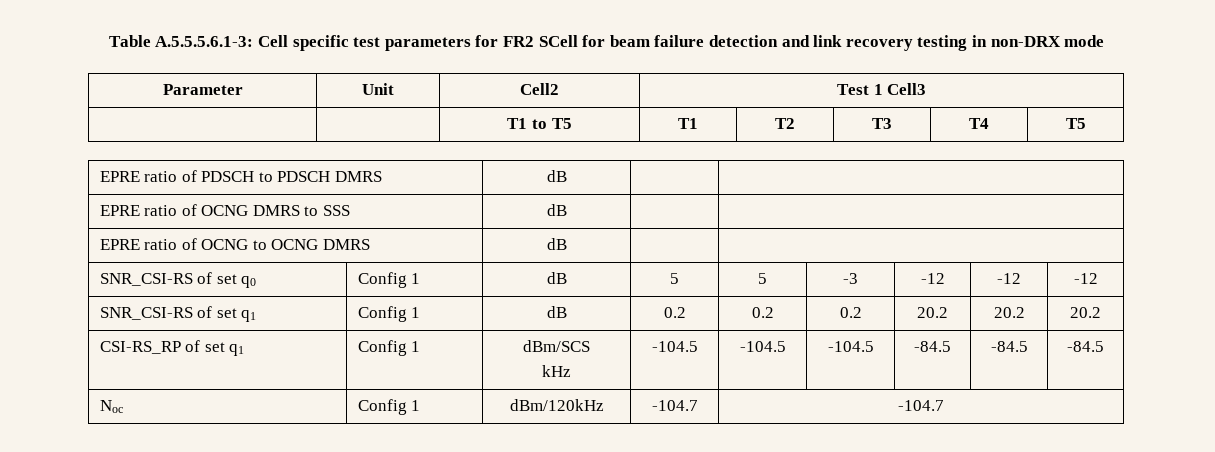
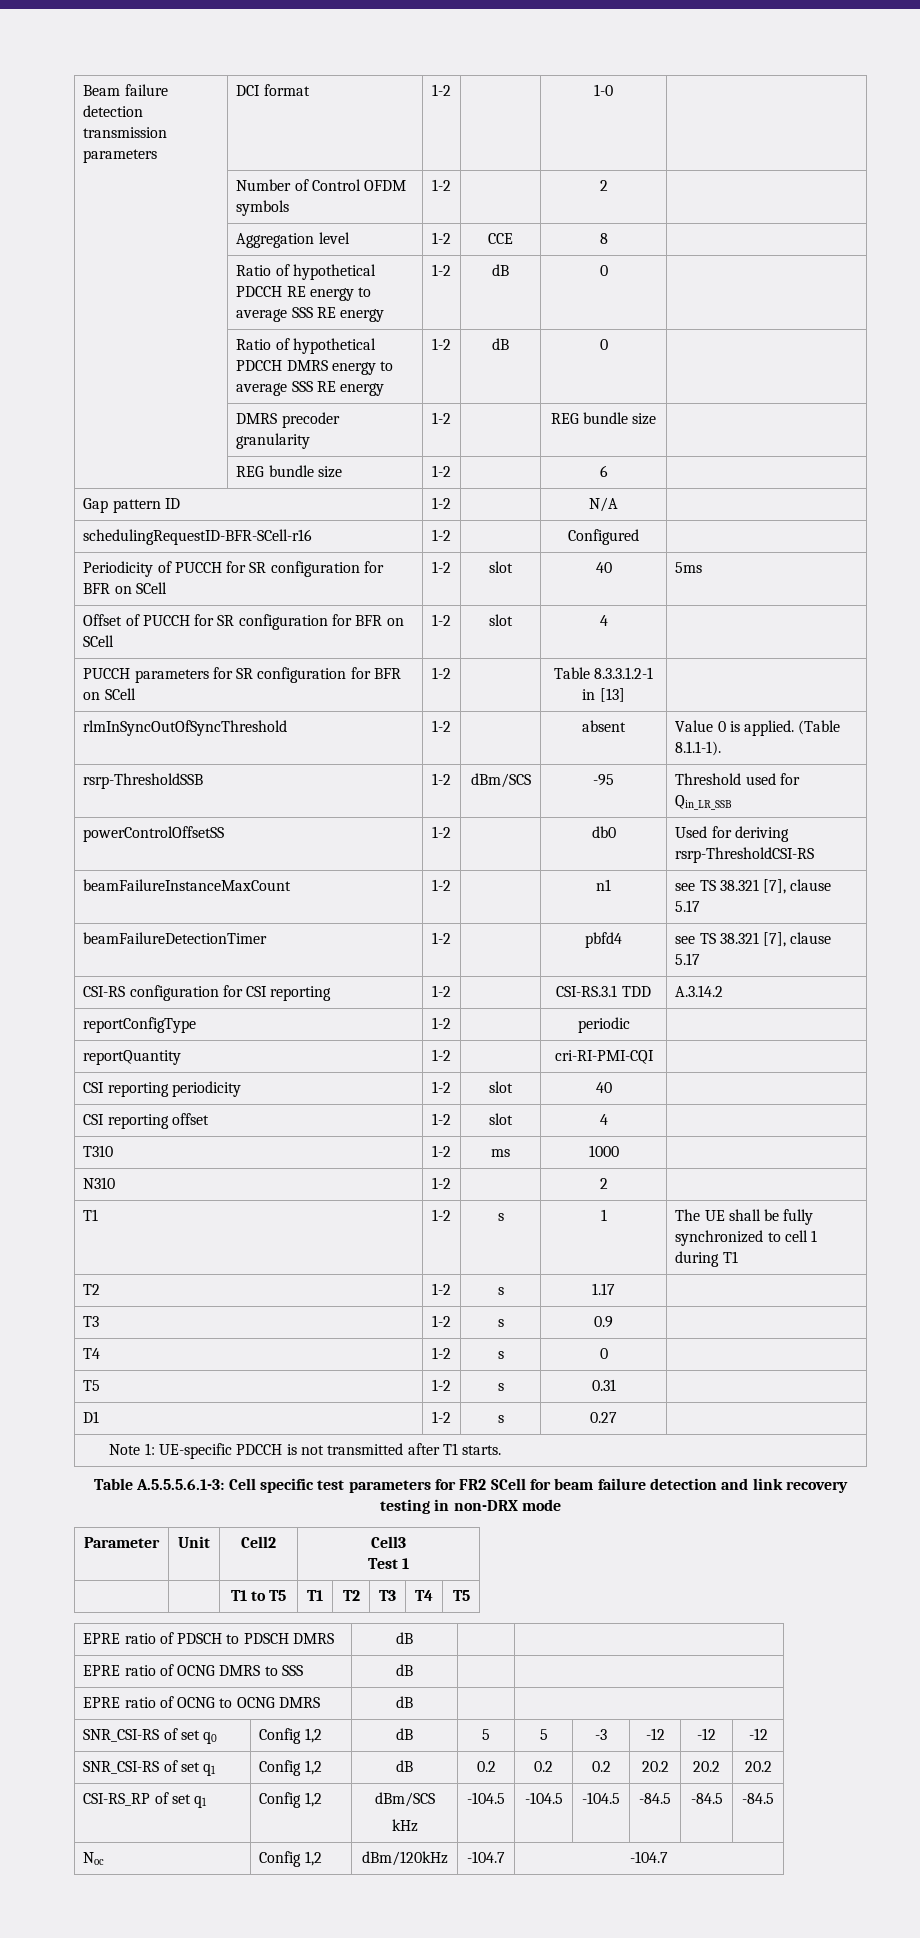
+ Beam failure detection transmission parameters | DCI format | 1-2 | | 1-0 |
+ | Number of Control OFDM symbols | 1-2 | | 2 |
+ | Aggregation level | 1-2 | CCE | 8 |
+ | Ratio of hypothetical PDCCH RE energy to average SSS RE energy | 1-2 | dB | 0 |
+ | Ratio of hypothetical PDCCH DMRS energy to average SSS RE energy | 1-2 | dB | 0 |
+ | DMRS precoder granularity | 1-2 | | REG bundle size |
+ | REG bundle size | 1-2 | | 6 |
+ Gap pattern ID | 1-2 | | N/A |
+ schedulingRequestID-BFR-SCell-r16 | 1-2 | | Configured |
+ Periodicity of PUCCH for SR configuration for BFR on SCell | 1-2 | slot | 40 | 5ms
+ Offset of PUCCH for SR configuration for BFR on SCell | 1-2 | slot | 4 |
+ PUCCH parameters for SR configuration for BFR on SCell | 1-2 | | Table 8.3.3.1.2-1 in [13] |
+ rlmInSyncOutOfSyncThreshold | 1-2 | | absent | Value 0 is applied. (Table 8.1.1-1).
+ rsrp-ThresholdSSB | 1-2 | dBm/SCS | -95 | Threshold used for Qin_LR_SSB
+ powerControlOffsetSS | 1-2 | | db0 | Used for deriving rsrp-ThresholdCSI-RS
+ beamFailureInstanceMaxCount | 1-2 | | n1 | see TS 38.321 [7], clause 5.17
+ beamFailureDetectionTimer | 1-2 | | pbfd4 | see TS 38.321 [7], clause 5.17
+ CSI-RS configuration for CSI reporting | 1-2 | | CSI-RS.3.1 TDD | A.3.14.2
+ reportConfigType | 1-2 | | periodic |
+ reportQuantity | 1-2 | | cri-RI-PMI-CQI |
+ CSI reporting periodicity | 1-2 | slot | 40 |
+ CSI reporting offset | 1-2 | slot | 4 |
+ T310 | 1-2 | ms | 1000 |
+ N310 | 1-2 | | 2 |
+ T1 | 1-2 | s | 1 | The UE shall be fully synchronized to cell 1 during T1
+ T2 | 1-2 | s | 1.17 |
+ T3 | 1-2 | s | 0.9 |
+ T4 | 1-2 | s | 0 |
+ T5 | 1-2 | s | 0.31 |
+ D1 | 1-2 | s | 0.27 |
+ Note 1: UE-specific PDCCH is not transmitted after T1 starts.
- Parameter | Unit | Cell2 | Test 1 Cell3
+ Parameter | Unit | Cell2 | Cell3
+ Test 1
- SNR_CSI-RS of set q0 | Config 1 | dB | 5 | 5 | -3 | -12 | -12 | -12
+ SNR_CSI-RS of set q0 | Config 1,2 | dB | 5 | 5 | -3 | -12 | -12 | -12
- SNR_CSI-RS of set q1 | Config 1 | dB | 0.2 | 0.2 | 0.2 | 20.2 | 20.2 | 20.2
+ SNR_CSI-RS of set q1 | Config 1,2 | dB | 0.2 | 0.2 | 0.2 | 20.2 | 20.2 | 20.2
- CSI-RS_RP of set q1 | Config 1 | dBm/SCS
+ CSI-RS_RP of set q1 | Config 1,2 | dBm/SCS
- Noc | Config 1 | dBm/120kHz | -104.7 | -104.7
+ Noc | Config 1,2 | dBm/120kHz | -104.7 | -104.7

